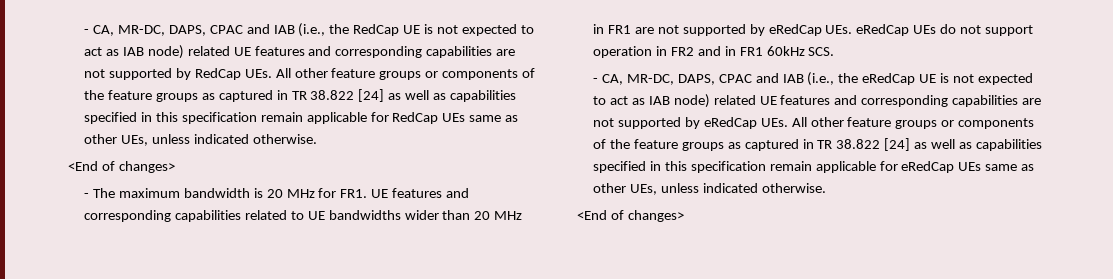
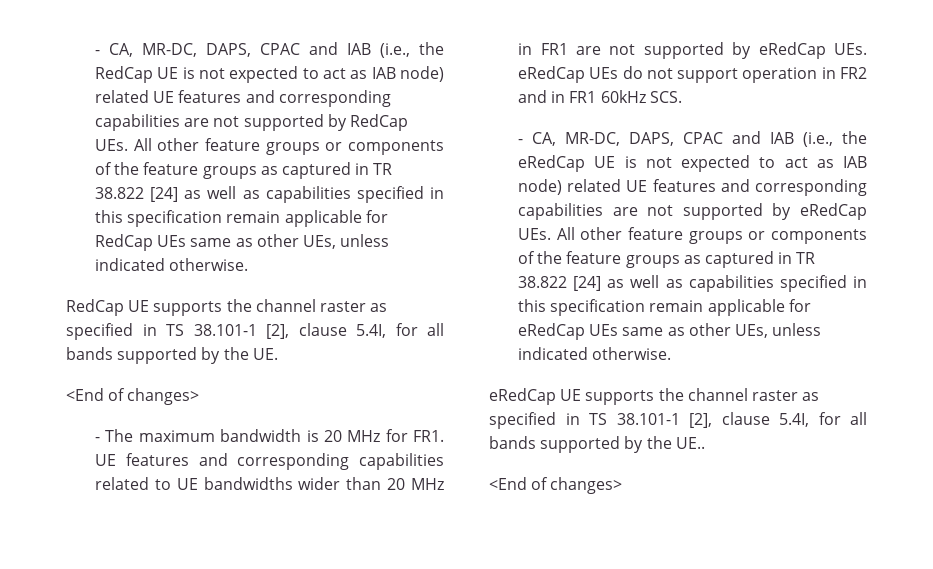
+ RedCap UE supports the channel raster as specified in TS 38.101-1 [2], clause 5.4I, for all bands supported by the UE.
+ eRedCap UE supports the channel raster as specified in TS 38.101-1 [2], clause 5.4I, for all bands supported by the UE..

